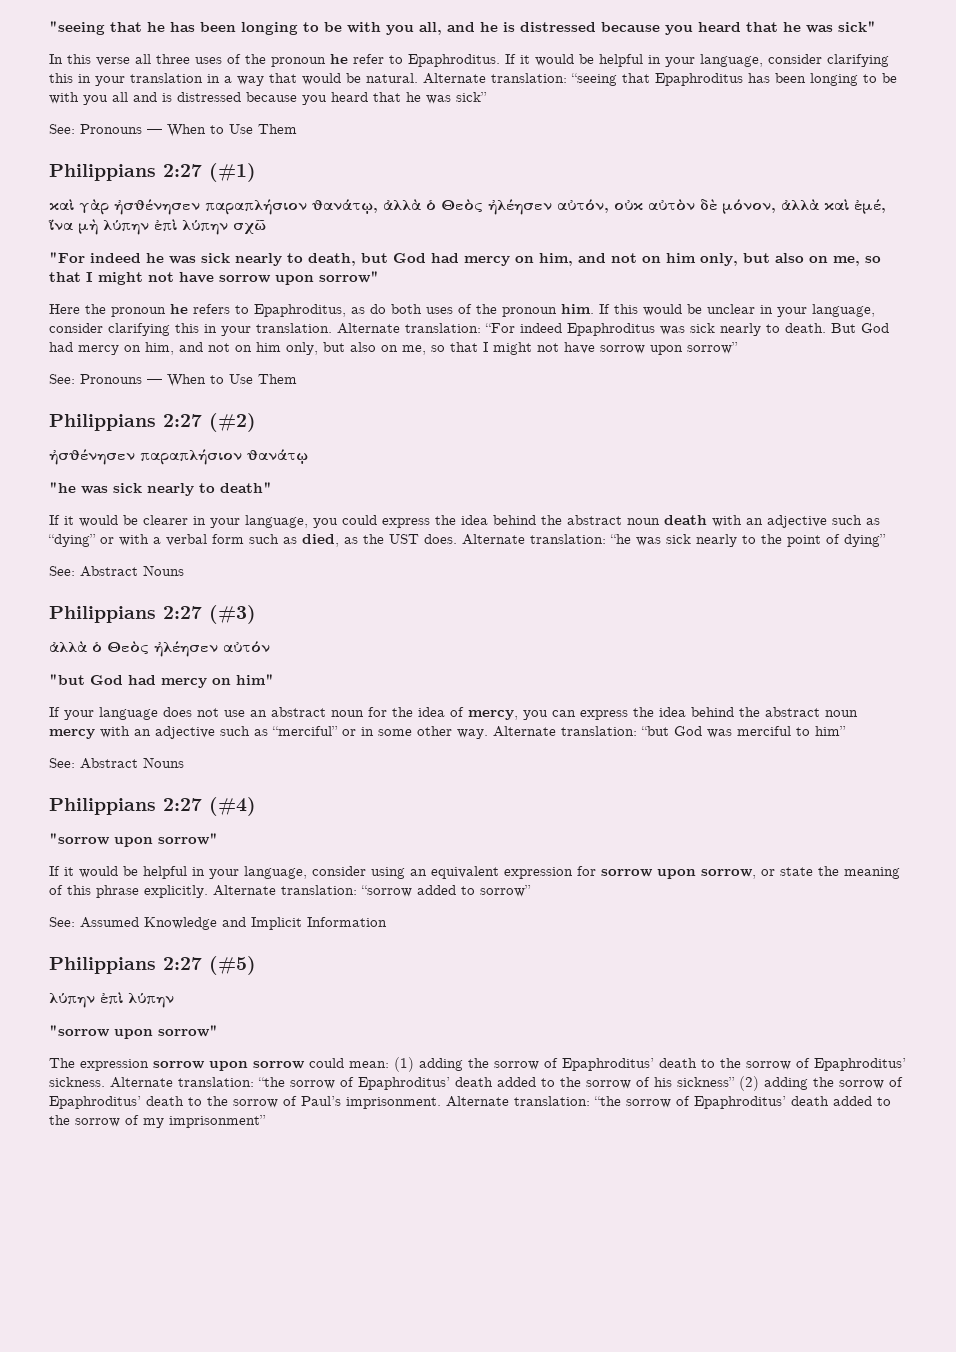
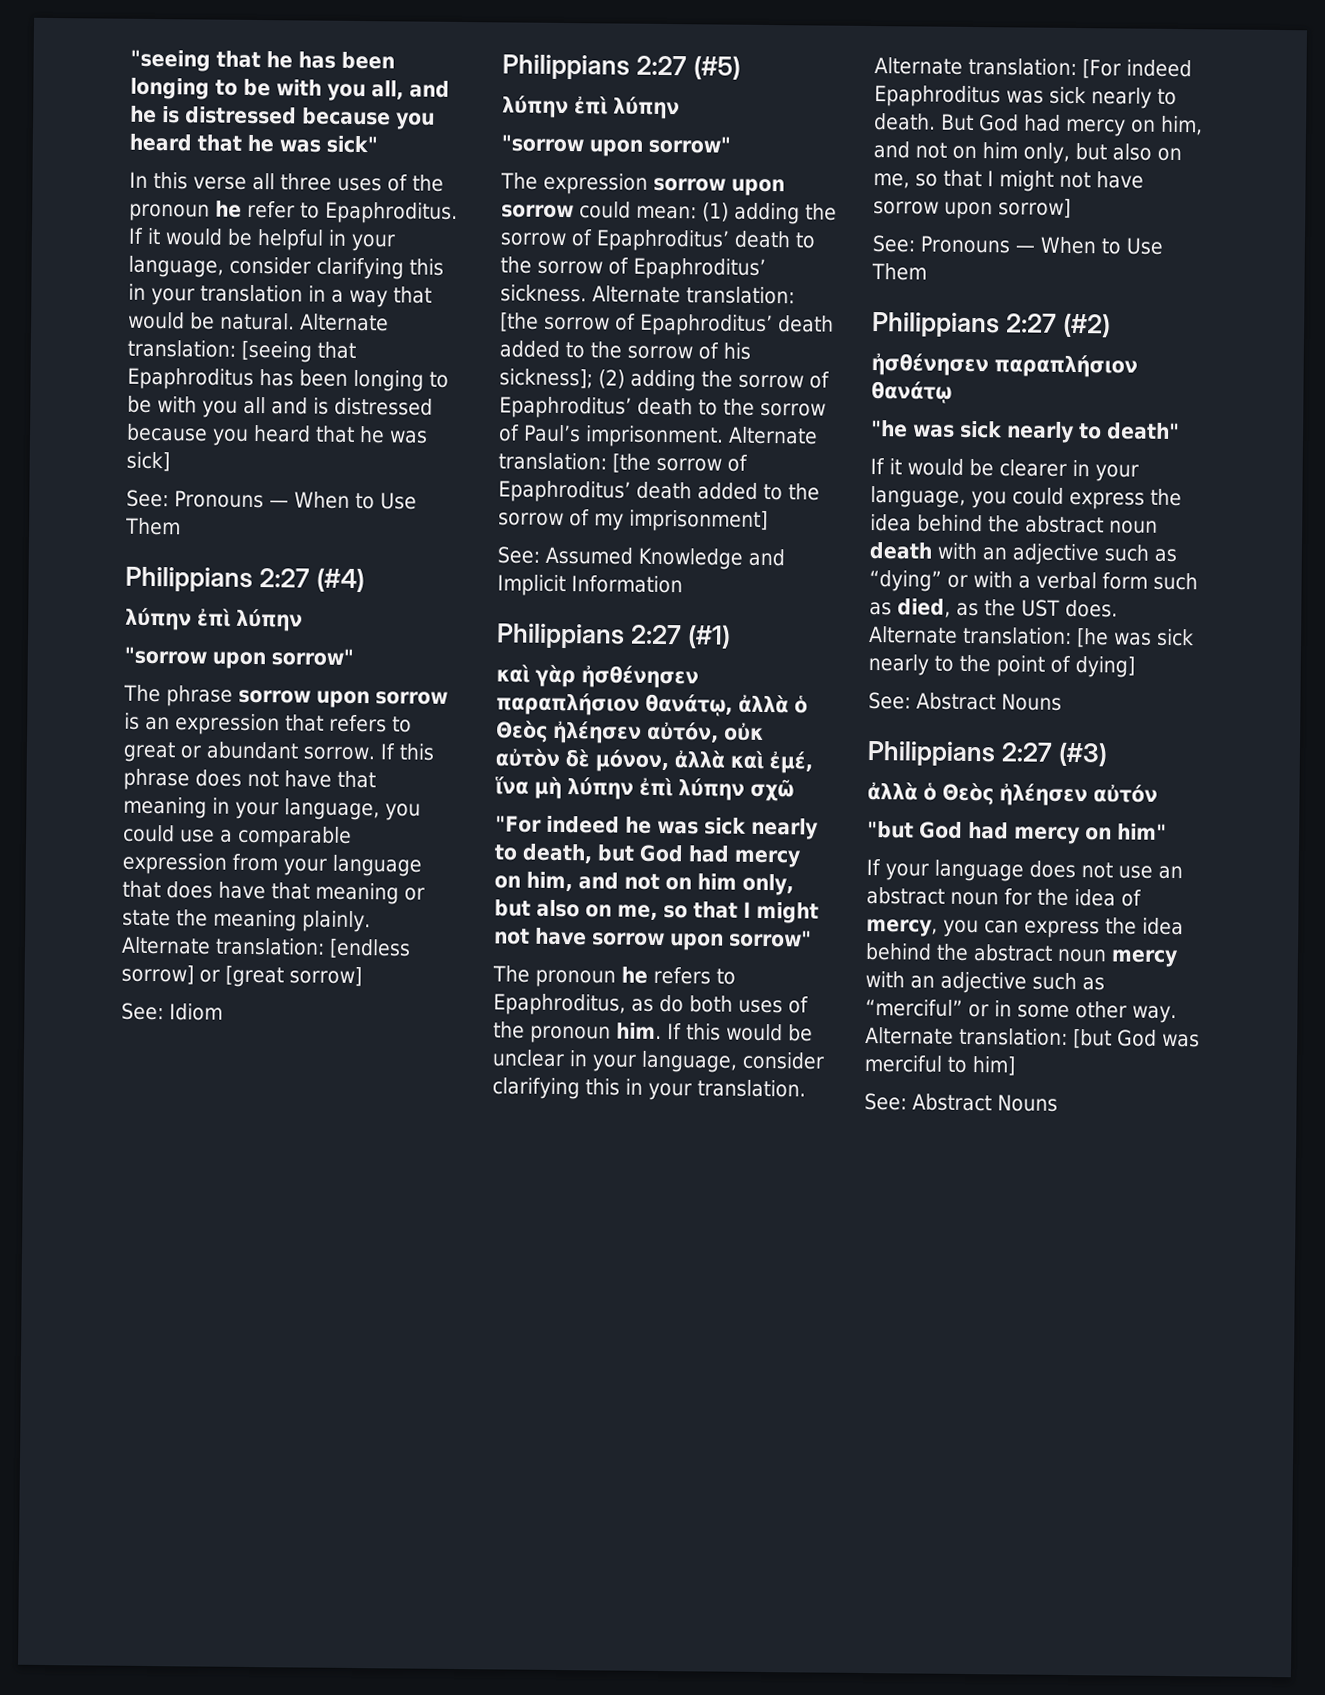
- Alternate translation: “seeing that Epaphroditus has been longing to be with you all and is distressed because you heard that he was sick”
+ Alternate translation: [seeing that Epaphroditus has been longing to be with you all and is distressed because you heard that he was sick]
  See: Pronouns — When to Use Them
+ Philippians 2:27 (#4)
+ λύπην ἐπὶ λύπην
+ "sorrow upon sorrow"
+ The phrase sorrow upon sorrow is an expression that refers to great or abundant sorrow. If this phrase does not have that meaning in your language, you could use a comparable expression from your language that does have that meaning or state the meaning plainly. Alternate translation: [endless sorrow] or [great sorrow]
+ See: Idiom
+ Philippians 2:27 (#5)
+ λύπην ἐπὶ λύπην
+ "sorrow upon sorrow"
+ The expression sorrow upon sorrow could mean: (1) adding the sorrow of Epaphroditus’ death to the sorrow of Epaphroditus’ sickness. Alternate translation: [the sorrow of Epaphroditus’ death added to the sorrow of his sickness]; (2) adding the sorrow of Epaphroditus’ death to the sorrow of Paul’s imprisonment. Alternate translation: [the sorrow of Epaphroditus’ death added to the sorrow of my imprisonment]
+ See: Assumed Knowledge and Implicit Information
- Here the pronoun he refers to Epaphroditus, as do both uses of the pronoun him.
+ The pronoun he refers to Epaphroditus, as do both uses of the pronoun him.
- Alternate translation: “For indeed Epaphroditus was sick nearly to death.
+ Alternate translation: [For indeed Epaphroditus was sick nearly to death.
- But God had mercy on him, and not on him only, but also on me, so that I might not have sorrow upon sorrow”
+ But God had mercy on him, and not on him only, but also on me, so that I might not have sorrow upon sorrow]
- Alternate translation: “he was sick nearly to the point of dying”
+ Alternate translation: [he was sick nearly to the point of dying]
- Alternate translation: “but God was merciful to him”
+ Alternate translation: [but God was merciful to him]
  See: Abstract Nouns
- Philippians 2:27 (#4)
- "sorrow upon sorrow"
- If it would be helpful in your language, consider using an equivalent expression for sorrow upon sorrow, or state the meaning of this phrase explicitly. Alternate translation: “sorrow added to sorrow”
- See: Assumed Knowledge and Implicit Information
- Philippians 2:27 (#5)
- λύπην ἐπὶ λύπην
- "sorrow upon sorrow"
- The expression sorrow upon sorrow could mean: (1) adding the sorrow of Epaphroditus’ death to the sorrow of Epaphroditus’ sickness. Alternate translation: “the sorrow of Epaphroditus’ death added to the sorrow of his sickness” (2) adding the sorrow of Epaphroditus’ death to the sorrow of Paul’s imprisonment. Alternate translation: “the sorrow of Epaphroditus’ death added to the sorrow of my imprisonment”

